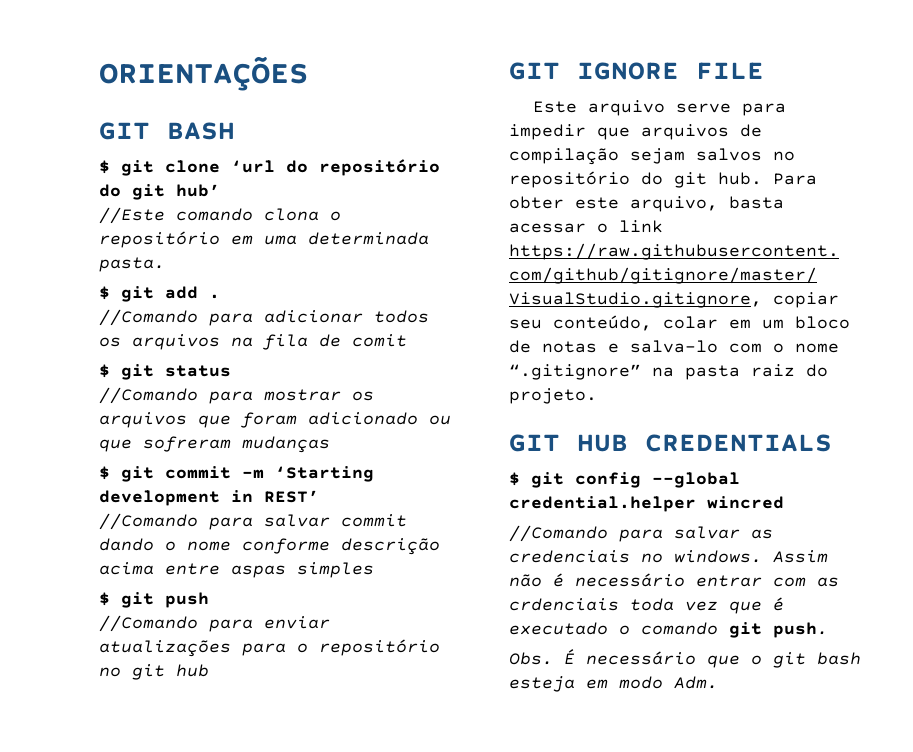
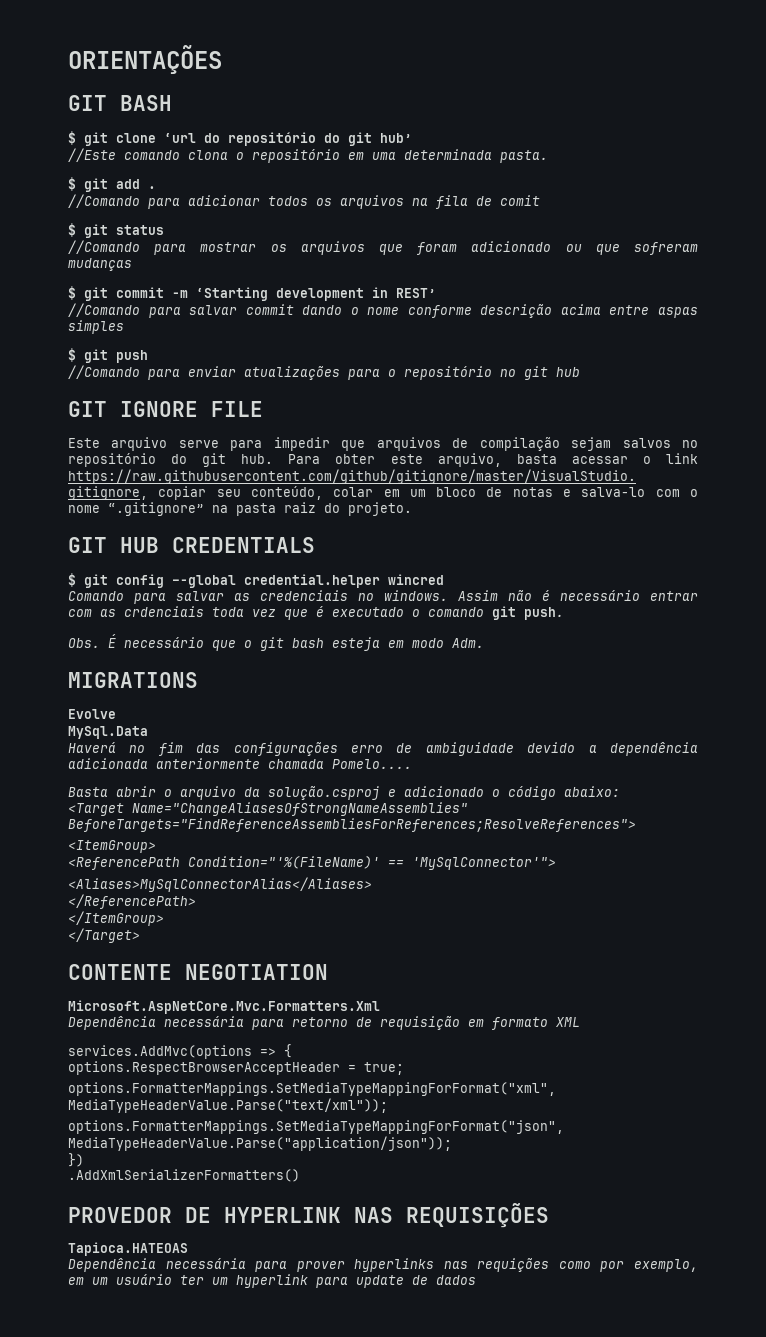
- //Comando para salvar as credenciais no windows.
+ Comando para salvar as credenciais no windows.
+ MIGRATIONS
+ Evolve
+ MySql.Data
+ Haverá no fim das configurações erro de ambiguidade devido a dependência adicionada anteriormente chamada Pomelo....
+ Basta abrir o arquivo da solução.csproj e adicionado o código abaixo:
+ <Target Name="ChangeAliasesOfStrongNameAssemblies" BeforeTargets="FindReferenceAssembliesForReferences;ResolveReferences">
+ <ItemGroup>
+ <ReferencePath Condition="'%(FileName)' == 'MySqlConnector'">
+ <Aliases>MySqlConnectorAlias</Aliases>
+ </ReferencePath>
+ </ItemGroup>
+ </Target>
+ CONTENTE NEGOTIATION
+ Microsoft.AspNetCore.Mvc.Formatters.Xml
+ Dependência necessária para retorno de requisição em formato XML
+ services.AddMvc(options => {
+ options.RespectBrowserAcceptHeader = true;
+ options.FormatterMappings.SetMediaTypeMappingForFormat("xml", MediaTypeHeaderValue.Parse("text/xml"));
+ options.FormatterMappings.SetMediaTypeMappingForFormat("json", MediaTypeHeaderValue.Parse("application/json"));
+ })
+ .AddXmlSerializerFormatters()
+ PROVEDOR DE HYPERLINK NAS REQUISIÇÕES
+ Tapioca.HATEOAS
+ Dependência necessária para prover hyperlinks nas requições como por exemplo, em um usuário ter um hyperlink para update de dados

